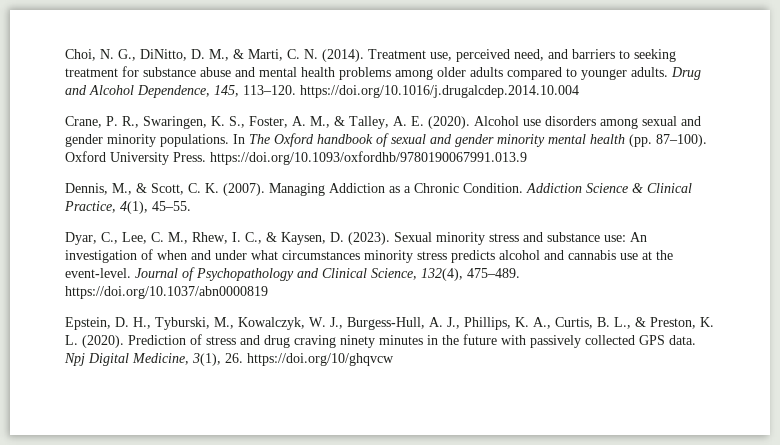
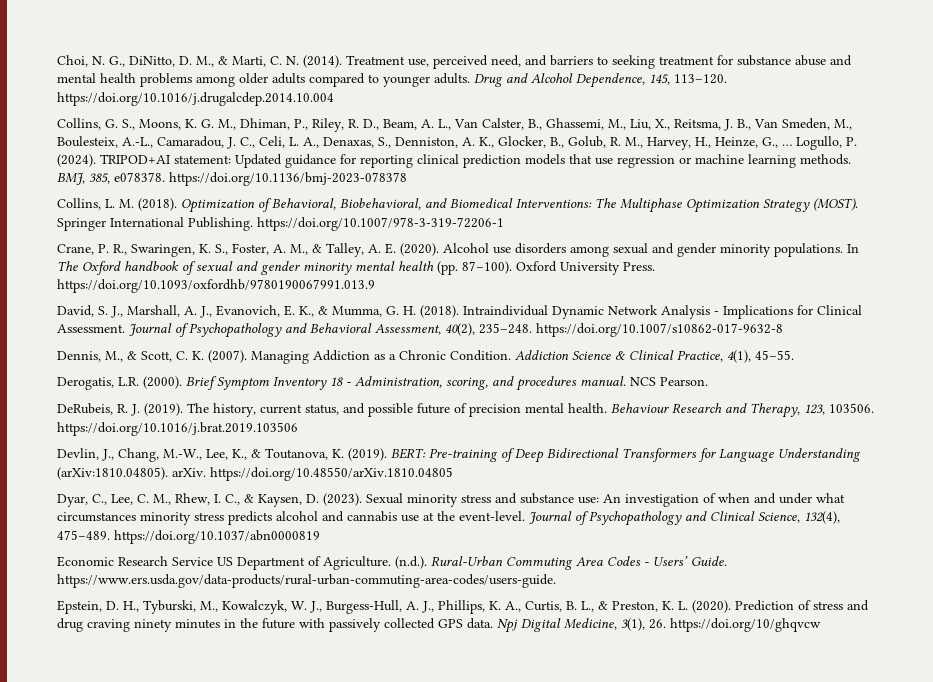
+ Collins, G. S., Moons, K. G. M., Dhiman, P., Riley, R. D., Beam, A. L., Van Calster, B., Ghassemi, M., Liu, X., Reitsma, J. B., Van Smeden, M., Boulesteix, A.-L., Camaradou, J. C., Celi, L. A., Denaxas, S., Denniston, A. K., Glocker, B., Golub, R. M., Harvey, H., Heinze, G., … Logullo, P. (2024). TRIPOD+AI statement: Updated guidance for reporting clinical prediction models that use regression or machine learning methods. BMJ, 385, e078378. https://doi.org/10.1136/bmj-2023-078378
+ Collins, L. M. (2018). Optimization of Behavioral, Biobehavioral, and Biomedical Interventions: The Multiphase Optimization Strategy (MOST). Springer International Publishing. https://doi.org/10.1007/978-3-319-72206-1
+ David, S. J., Marshall, A. J., Evanovich, E. K., & Mumma, G. H. (2018). Intraindividual Dynamic Network Analysis - Implications for Clinical Assessment. Journal of Psychopathology and Behavioral Assessment, 40(2), 235–248. https://doi.org/10.1007/s10862-017-9632-8
+ Derogatis, L.R. (2000). Brief Symptom Inventory 18 - Administration, scoring, and procedures manual. NCS Pearson.
+ DeRubeis, R. J. (2019). The history, current status, and possible future of precision mental health. Behaviour Research and Therapy, 123, 103506. https://doi.org/10.1016/j.brat.2019.103506
+ Devlin, J., Chang, M.-W., Lee, K., & Toutanova, K. (2019). BERT: Pre-training of Deep Bidirectional Transformers for Language Understanding (arXiv:1810.04805). arXiv. https://doi.org/10.48550/arXiv.1810.04805
+ Economic Research Service US Department of Agriculture. (n.d.). Rural-Urban Commuting Area Codes - Users’ Guide. https://www.ers.usda.gov/data-products/rural-urban-commuting-area-codes/users-guide.

